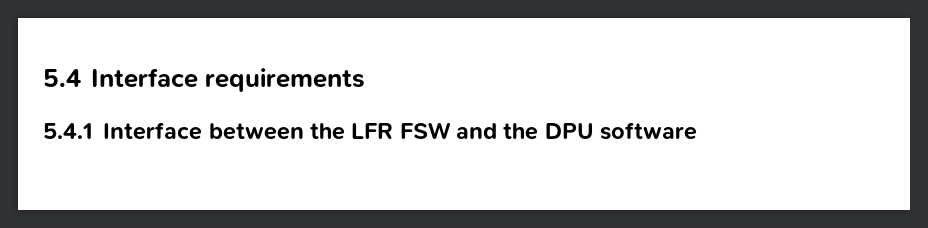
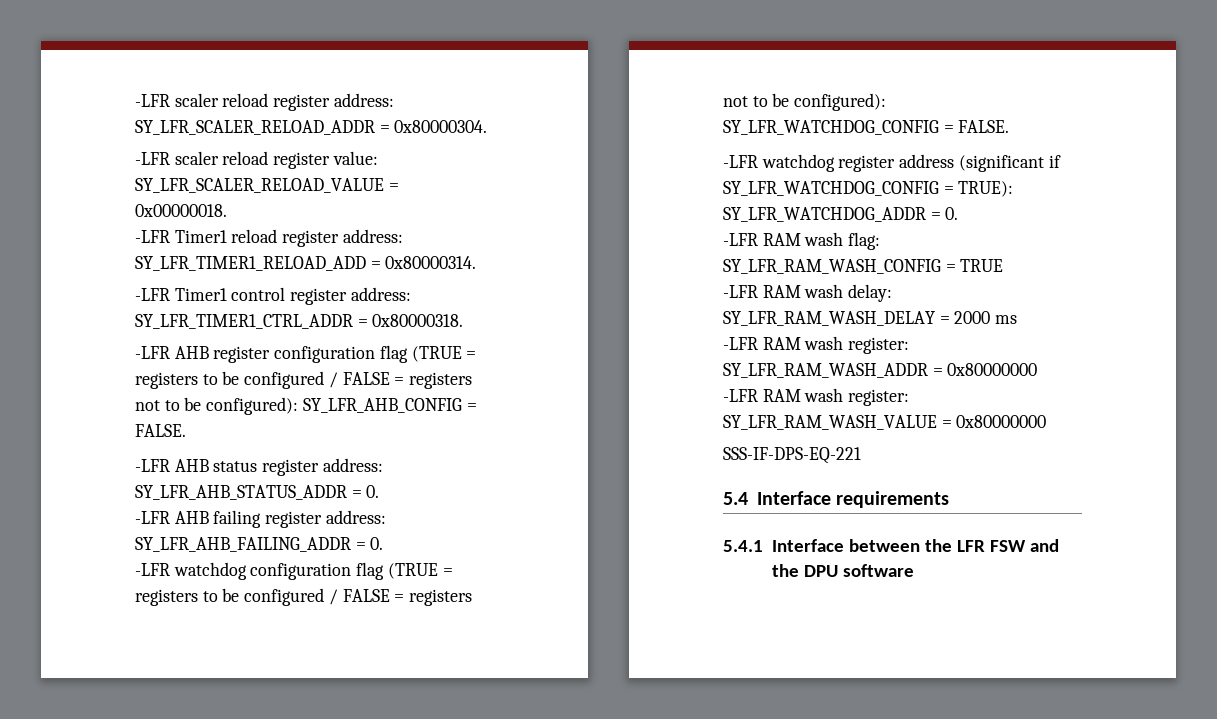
+ -LFR scaler reload register address: SY_LFR_SCALER_RELOAD_ADDR = 0x80000304.
+ -LFR scaler reload register value: SY_LFR_SCALER_RELOAD_VALUE = 0x00000018.
+ -LFR Timer1 reload register address: SY_LFR_TIMER1_RELOAD_ADD = 0x80000314.
+ -LFR Timer1 control register address: SY_LFR_TIMER1_CTRL_ADDR = 0x80000318.
+ -LFR AHB register configuration flag (TRUE = registers to be configured / FALSE = registers not to be configured): SY_LFR_AHB_CONFIG = FALSE.
+ -LFR AHB status register address: SY_LFR_AHB_STATUS_ADDR = 0.
+ -LFR AHB failing register address: SY_LFR_AHB_FAILING_ADDR = 0.
+ -LFR watchdog configuration flag (TRUE = registers to be configured / FALSE = registers not to be configured): SY_LFR_WATCHDOG_CONFIG = FALSE.
+ -LFR watchdog register address (significant if SY_LFR_WATCHDOG_CONFIG = TRUE): SY_LFR_WATCHDOG_ADDR = 0.
+ -LFR RAM wash flag: SY_LFR_RAM_WASH_CONFIG = TRUE
+ -LFR RAM wash delay: SY_LFR_RAM_WASH_DELAY = 2000 ms
+ -LFR RAM wash register: SY_LFR_RAM_WASH_ADDR = 0x80000000
+ -LFR RAM wash register: SY_LFR_RAM_WASH_VALUE = 0x80000000
+ SSS-IF-DPS-EQ-221

